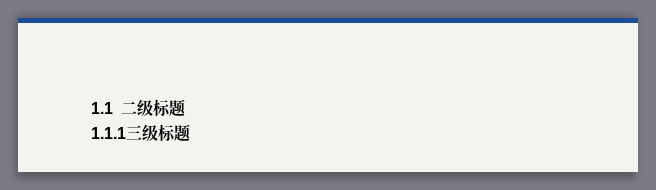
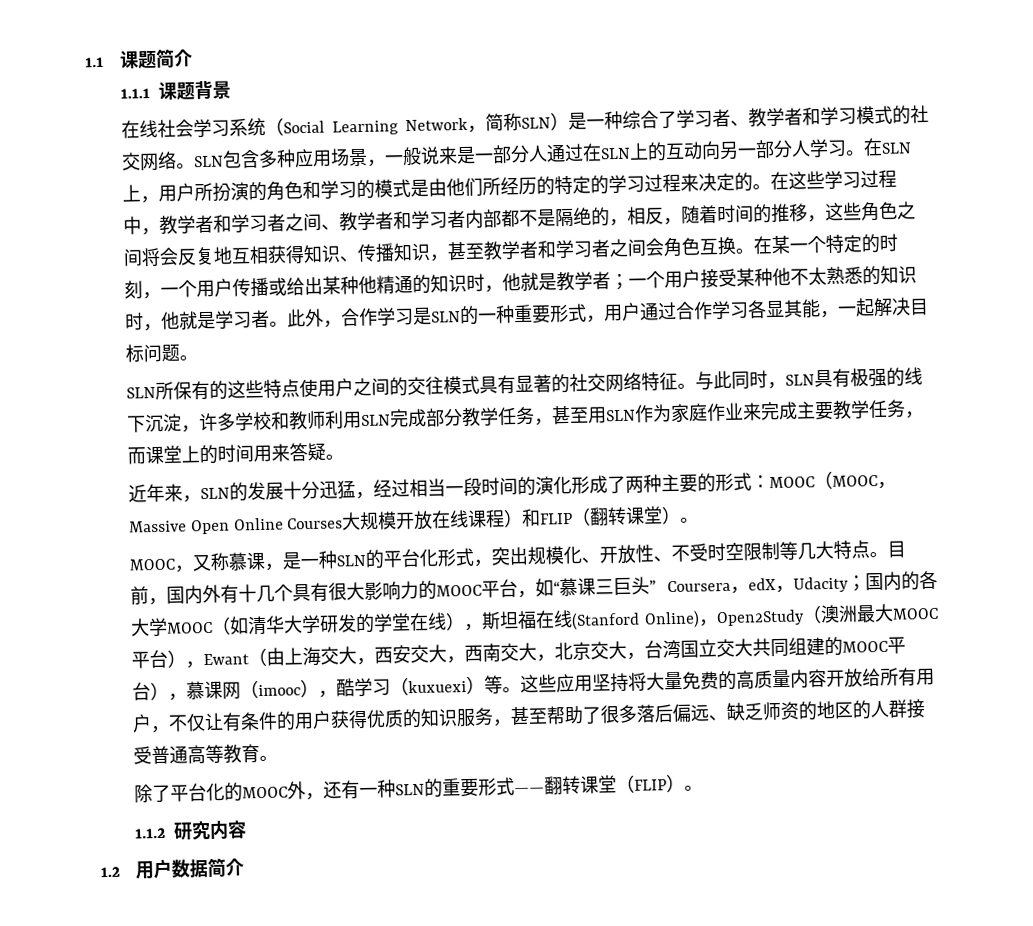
- 1.1二级标题
- 1.1.1三级标题
+ 1.1课题简介
+ 1.1.1课题背景
+ 在线社会学习系统（Social Learning Network，简称SLN）是一种综合了学习者、教学者和学习模式的社交网络。SLN包含多种应用场景，一般说来是一部分人通过在SLN上的互动向另一部分人学习。在SLN上，用户所扮演的角色和学习的模式是由他们所经历的特定的学习过程来决定的。在这些学习过程中，教学者和学习者之间、教学者和学习者内部都不是隔绝的，相反，随着时间的推移，这些角色之间将会反复地互相获得知识、传播知识，甚至教学者和学习者之间会角色互换。在某一个特定的时刻，一个用户传播或给出某种他精通的知识时，他就是教学者；一个用户接受某种他不太熟悉的知识时，他就是学习者。此外，合作学习是SLN的一种重要形式，用户通过合作学习各显其能，一起解决目标问题。
+ SLN所保有的这些特点使用户之间的交往模式具有显著的社交网络特征。与此同时，SLN具有极强的线下沉淀，许多学校和教师利用SLN完成部分教学任务，甚至用SLN作为家庭作业来完成主要教学任务，而课堂上的时间用来答疑。
+ 近年来，SLN的发展十分迅猛，经过相当一段时间的演化形成了两种主要的形式：MOOC（MOOC，Massive Open Online Courses大规模开放在线课程）和FLIP（翻转课堂）。
+ MOOC，又称慕课，是一种SLN的平台化形式，突出规模化、开放性、不受时空限制等几大特点。目前，国内外有十几个具有很大影响力的MOOC平台，如“慕课三巨头” Coursera，edX，Udacity；国内的各大学MOOC（如清华大学研发的学堂在线），斯坦福在线(Stanford Online)，Open2Study（澳洲最大MOOC平台），Ewant（由上海交大，西安交大，西南交大，北京交大，台湾国立交大共同组建的MOOC平台），慕课网（imooc），酷学习（kuxuexi）等。这些应用坚持将大量免费的高质量内容开放给所有用户，不仅让有条件的用户获得优质的知识服务，甚至帮助了很多落后偏远、缺乏师资的地区的人群接受普通高等教育。
+ 除了平台化的MOOC外，还有一种SLN的重要形式——翻转课堂（FLIP）。
+ 1.1.2研究内容
+ 1.2用户数据简介

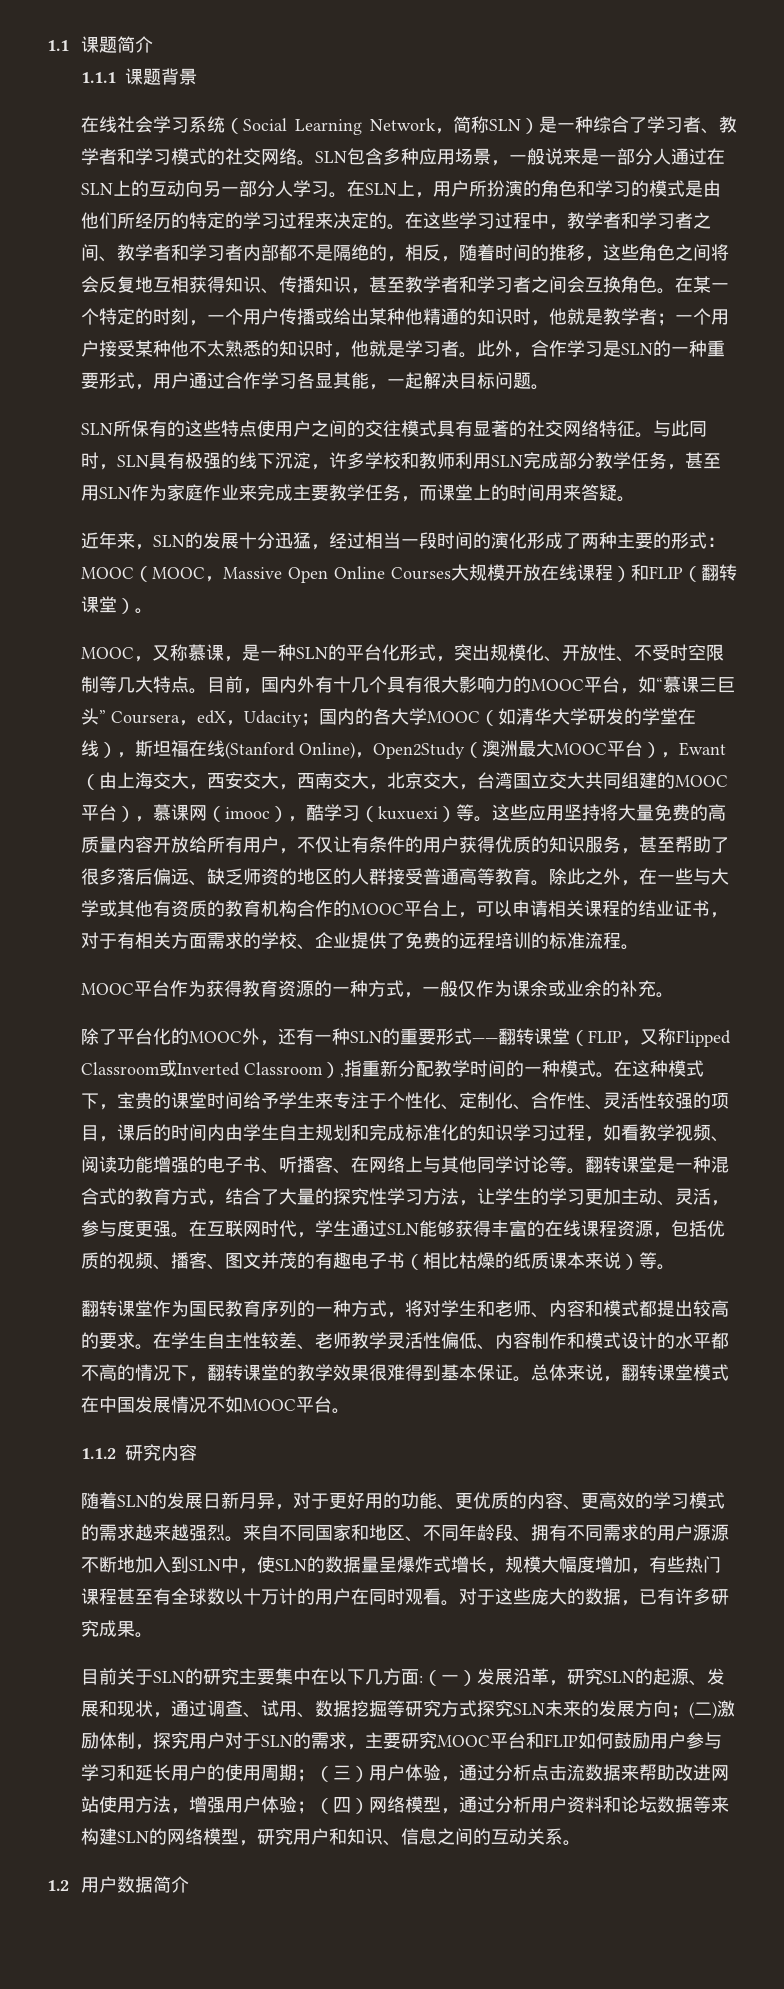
- 在这些学习过程中，教学者和学习者之间、教学者和学习者内部都不是隔绝的，相反，随着时间的推移，这些角色之间将会反复地互相获得知识、传播知识，甚至教学者和学习者之间会角色互换。
+ 在这些学习过程中，教学者和学习者之间、教学者和学习者内部都不是隔绝的，相反，随着时间的推移，这些角色之间将会反复地互相获得知识、传播知识，甚至教学者和学习者之间会互换角色。
+ 除此之外，在一些与大学或其他有资质的教育机构合作的MOOC平台上，可以申请相关课程的结业证书，对于有相关方面需求的学校、企业提供了免费的远程培训的标准流程。
+ MOOC平台作为获得教育资源的一种方式，一般仅作为课余或业余的补充。
- 除了平台化的MOOC外，还有一种SLN的重要形式——翻转课堂（FLIP）。
+ 除了平台化的MOOC外，还有一种SLN的重要形式——翻转课堂（FLIP，又称Flipped Classroom或Inverted Classroom）,指重新分配教学时间的一种模式。在这种模式下，宝贵的课堂时间给予学生来专注于个性化、定制化、合作性、灵活性较强的项目，课后的时间内由学生自主规划和完成标准化的知识学习过程，如看教学视频、阅读功能增强的电子书、听播客、在网络上与其他同学讨论等。翻转课堂是一种混合式的教育方式，结合了大量的探究性学习方法，让学生的学习更加主动、灵活，参与度更强。在互联网时代，学生通过SLN能够获得丰富的在线课程资源，包括优质的视频、播客、图文并茂的有趣电子书（相比枯燥的纸质课本来说）等。
+ 翻转课堂作为国民教育序列的一种方式，将对学生和老师、内容和模式都提出较高的要求。在学生自主性较差、老师教学灵活性偏低、内容制作和模式设计的水平都不高的情况下，翻转课堂的教学效果很难得到基本保证。总体来说，翻转课堂模式在中国发展情况不如MOOC平台。
  1.1.2研究内容
+ 随着SLN的发展日新月异，对于更好用的功能、更优质的内容、更高效的学习模式的需求越来越强烈。来自不同国家和地区、不同年龄段、拥有不同需求的用户源源不断地加入到SLN中，使SLN的数据量呈爆炸式增长，规模大幅度增加，有些热门课程甚至有全球数以十万计的用户在同时观看。对于这些庞大的数据，已有许多研究成果。
+ 目前关于SLN的研究主要集中在以下几方面:（一）发展沿革，研究SLN的起源、发展和现状，通过调查、试用、数据挖掘等研究方式探究SLN未来的发展方向；(二)激励体制，探究用户对于SLN的需求，主要研究MOOC平台和FLIP如何鼓励用户参与学习和延长用户的使用周期；（三）用户体验，通过分析点击流数据来帮助改进网站使用方法，增强用户体验；（四）网络模型，通过分析用户资料和论坛数据等来构建SLN的网络模型，研究用户和知识、信息之间的互动关系。

